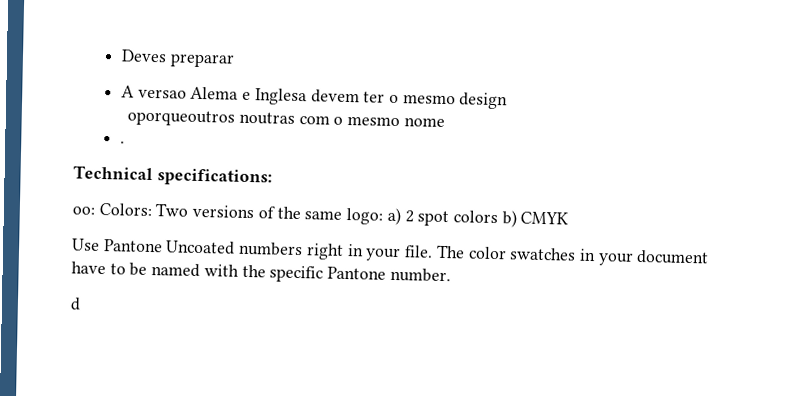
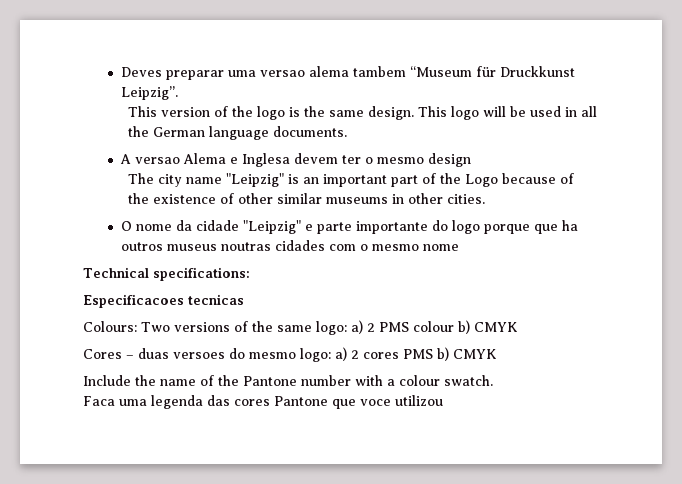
- Deves preparar
+ Deves preparar uma versao alema tambem “Museum für Druckkunst Leipzig”.
+ This version of the logo is the same design. This logo will be used in all the German language documents.
- oporqueoutros noutras com o mesmo nome
+ The city name "Leipzig" is an important part of the Logo because of the existence of other similar museums in other cities.
+ O nome da cidade "Leipzig" e parte importante do logo porque que ha outros museus noutras cidades com o mesmo nome
- .
- oo: Colors: Two versions of the same logo: a) 2 spot colors b) CMYK
- Use Pantone Uncoated numbers right in your file. The color swatches in your document have to be named with the specific Pantone number.
- d
+ Especificacoes tecnicas
+ Colours: Two versions of the same logo: a) 2 PMS colour b) CMYK
+ Cores – duas versoes do mesmo logo: a) 2 cores PMS b) CMYK
+ Include the name of the Pantone number with a colour swatch.
+ Faca uma legenda das cores Pantone que voce utilizou

